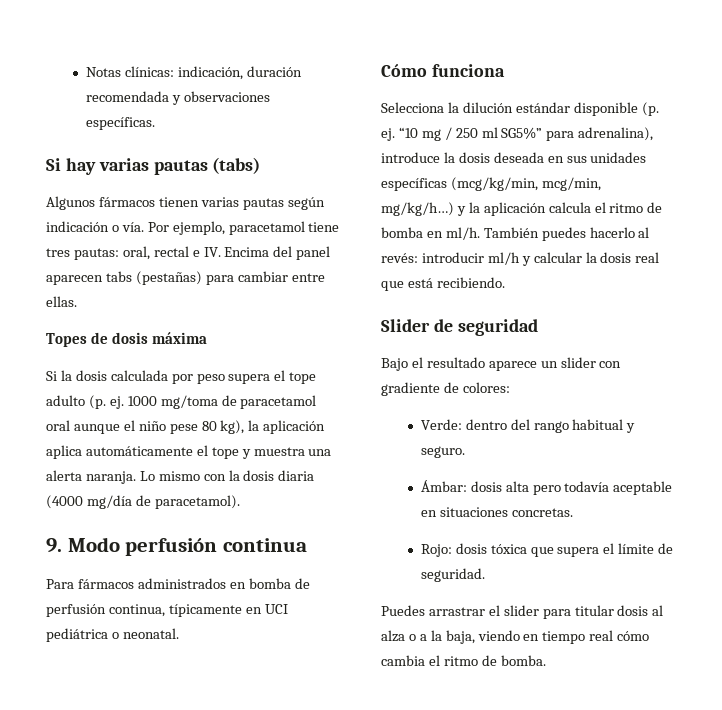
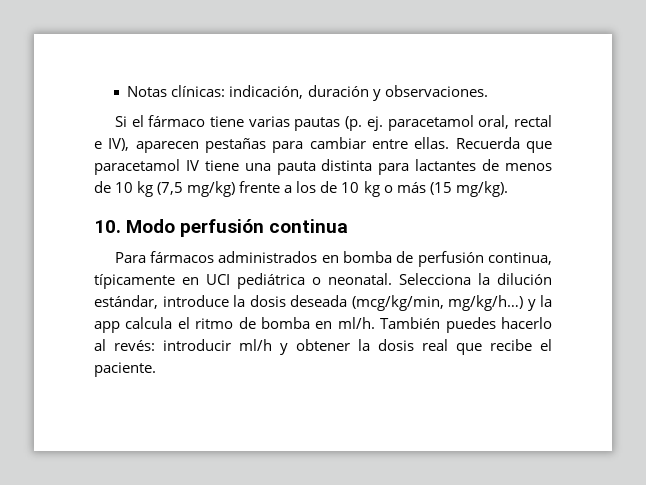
- Notas clínicas: indicación, duración recomendada y observaciones específicas.
- Si hay varias pautas (tabs)
- Algunos fármacos tienen varias pautas según indicación o vía. Por ejemplo, paracetamol tiene tres pautas: oral, rectal e IV. Encima del panel aparecen tabs (pestañas) para cambiar entre ellas.
- Topes de dosis máxima
- Si la dosis calculada por peso supera el tope adulto (p. ej. 1000 mg/toma de paracetamol oral aunque el niño pese 80 kg), la aplicación aplica automáticamente el tope y muestra una alerta naranja. Lo mismo con la dosis diaria (4000 mg/día de paracetamol).
- 9. Modo perfusión continua
+ Notas clínicas: indicación, duración y observaciones.
+ Si el fármaco tiene varias pautas (p. ej. paracetamol oral, rectal e IV), aparecen pestañas para cambiar entre ellas. Recuerda que paracetamol IV tiene una pauta distinta para lactantes de menos de 10 kg (7,5 mg/kg) frente a los de 10 kg o más (15 mg/kg).
+ 10. Modo perfusión continua
- Para fármacos administrados en bomba de perfusión continua, típicamente en UCI pediátrica o neonatal.
- Cómo funciona
- Selecciona la dilución estándar disponible (p. ej. “10 mg / 250 ml SG5%” para adrenalina), introduce la dosis deseada en sus unidades específicas (mcg/kg/min, mcg/min, mg/kg/h…) y la aplicación calcula el ritmo de bomba en ml/h.
+ Para fármacos administrados en bomba de perfusión continua, típicamente en UCI pediátrica o neonatal. Selecciona la dilución estándar, introduce la dosis deseada (mcg/kg/min, mg/kg/h…) y la app calcula el ritmo de bomba en ml/h.
- También puedes hacerlo al revés: introducir ml/h y calcular la dosis real que está recibiendo.
- Slider de seguridad
- Bajo el resultado aparece un slider con gradiente de colores:
- Verde: dentro del rango habitual y seguro.
- Ámbar: dosis alta pero todavía aceptable en situaciones concretas.
- Rojo: dosis tóxica que supera el límite de seguridad.
- Puedes arrastrar el slider para titular dosis al alza o a la baja, viendo en tiempo real cómo cambia el ritmo de bomba.
+ También puedes hacerlo al revés: introducir ml/h y obtener la dosis real que recibe el paciente.

